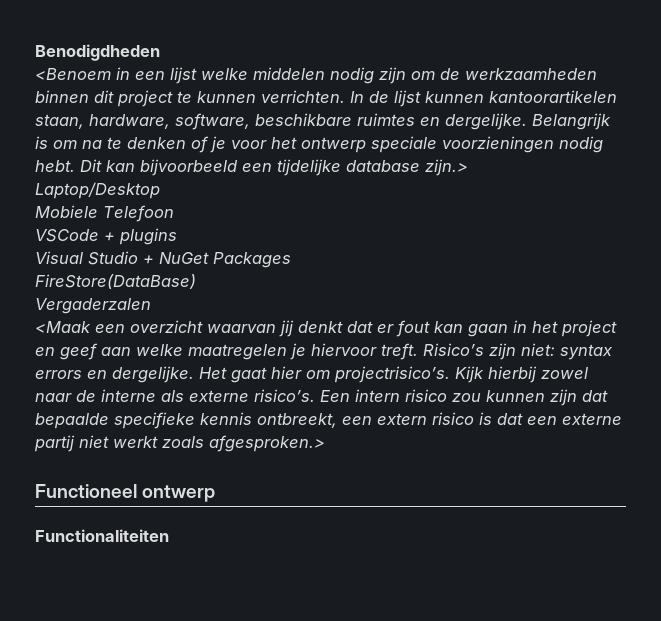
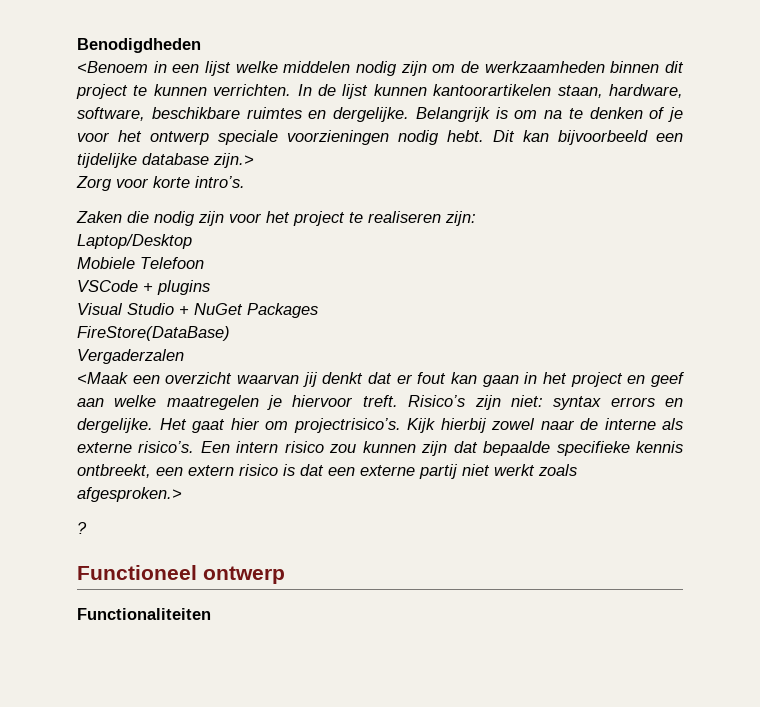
+ Zorg voor korte intro’s.
+ Zaken die nodig zijn voor het project te realiseren zijn:
+ ?

